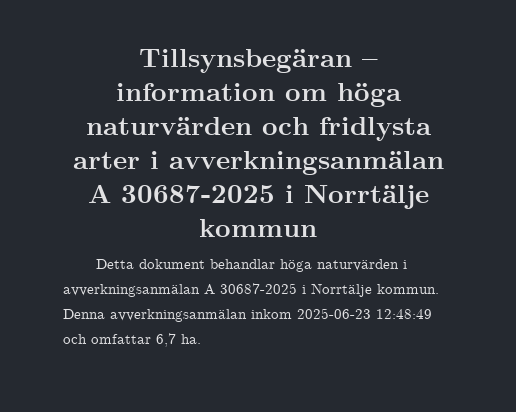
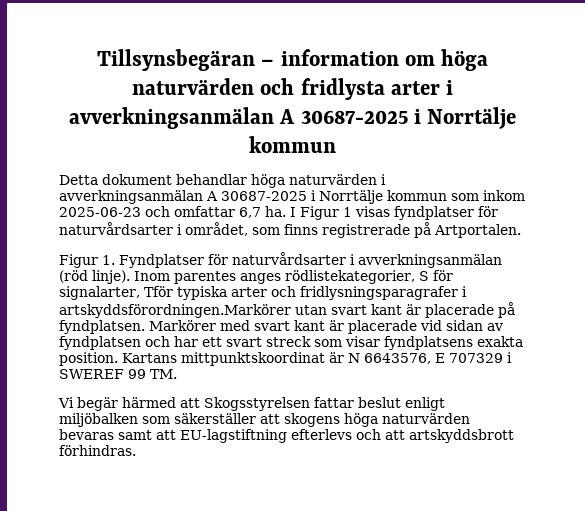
- Detta dokument behandlar höga naturvärden i avverkningsanmälan A 30687-2025 i Norrtälje kommun. Denna avverkningsanmälan inkom 2025-06-23 12:48:49 och omfattar 6,7 ha.
+ Detta dokument behandlar höga naturvärden i avverkningsanmälan A 30687-2025 i Norrtälje kommun som inkom 2025-06-23 och omfattar 6,7 ha.
+ I Figur 1 visas fyndplatser för naturvårdsarter i området, som finns registrerade på Artportalen.
+ Figur 1. Fyndplatser för naturvårdsarter i avverkningsanmälan (röd linje). Inom parentes anges rödlistekategorier, S för signalarter, Tför typiska arter och fridlysningsparagrafer i artskyddsförordningen.Markörer utan svart kant är placerade på fyndplatsen. Markörer med svart kant är placerade vid sidan av fyndplatsen och har ett svart streck som visar fyndplatsens exakta position. Kartans mittpunktskoordinat är N 6643576, E 707329 i SWEREF 99 TM.
+ Vi begär härmed att Skogsstyrelsen fattar beslut enligt miljöbalken som säkerställer att skogens höga naturvärden bevaras samt att EU-lagstiftning efterlevs och att artskyddsbrott förhindras.

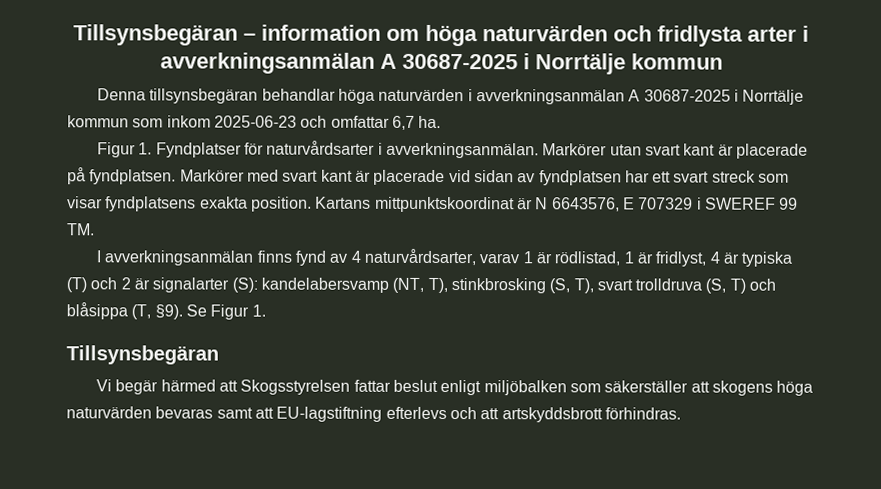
- Detta dokument behandlar höga naturvärden i avverkningsanmälan A 30687-2025 i Norrtälje kommun som inkom 2025-06-23 och omfattar 6,7 ha. I Figur 1 visas fyndplatser för naturvårdsarter i området, som finns registrerade på Artportalen.
+ Denna tillsynsbegäran behandlar höga naturvärden i avverkningsanmälan A 30687-2025 i Norrtälje kommun som inkom 2025-06-23 och omfattar 6,7 ha.
- Figur 1. Fyndplatser för naturvårdsarter i avverkningsanmälan (röd linje). Inom parentes anges rödlistekategorier, S för signalarter, Tför typiska arter och fridlysningsparagrafer i artskyddsförordningen.Markörer utan svart kant är placerade på fyndplatsen.
+ Figur 1. Fyndplatser för naturvårdsarter i avverkningsanmälan. Markörer utan svart kant är placerade på fyndplatsen.
- Markörer med svart kant är placerade vid sidan av fyndplatsen och har ett svart streck som visar fyndplatsens exakta position.
+ Markörer med svart kant är placerade vid sidan av fyndplatsen har ett svart streck som visar fyndplatsens exakta position.
+ I avverkningsanmälan finns fynd av 4 naturvårdsarter, varav 1 är rödlistad, 1 är fridlyst, 4 är typiska (T) och 2 är signalarter (S): kandelabersvamp (NT, T), stinkbrosking (S, T), svart trolldruva (S, T) och blåsippa (T, §9). Se Figur 1.
+ Tillsynsbegäran

